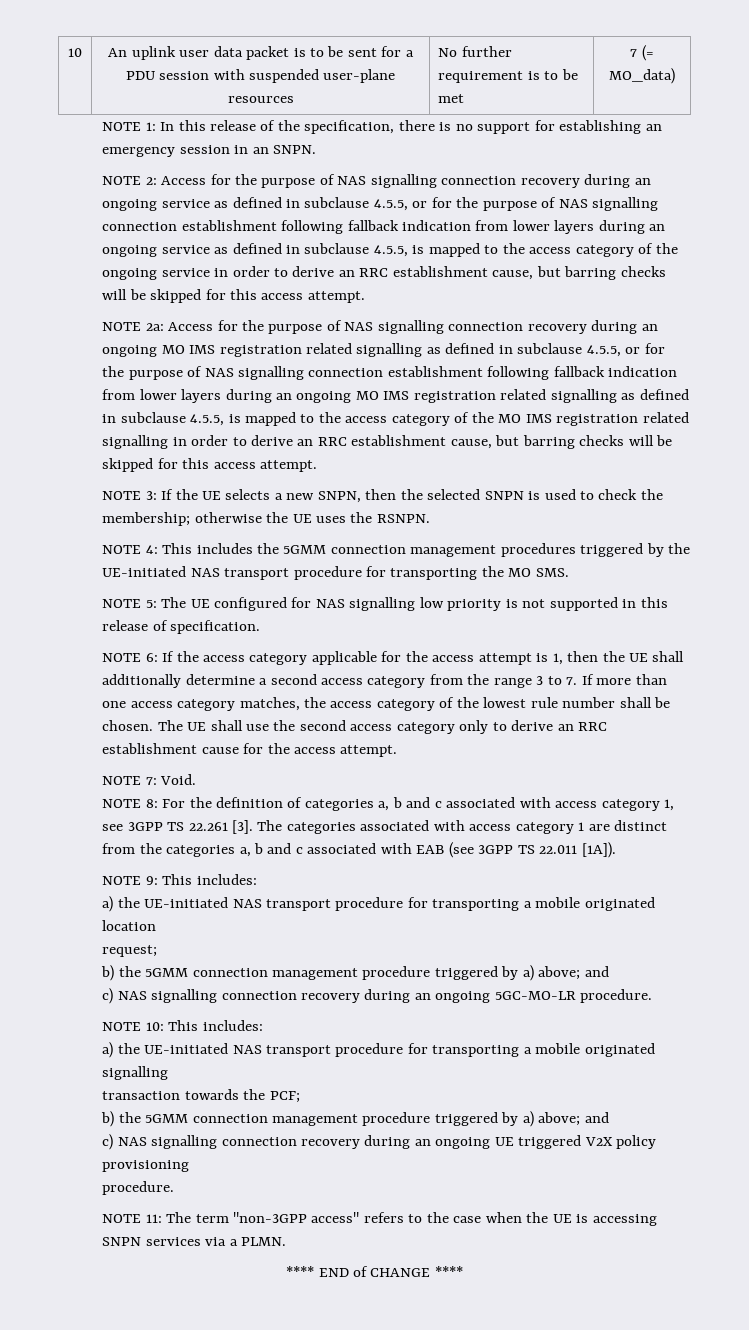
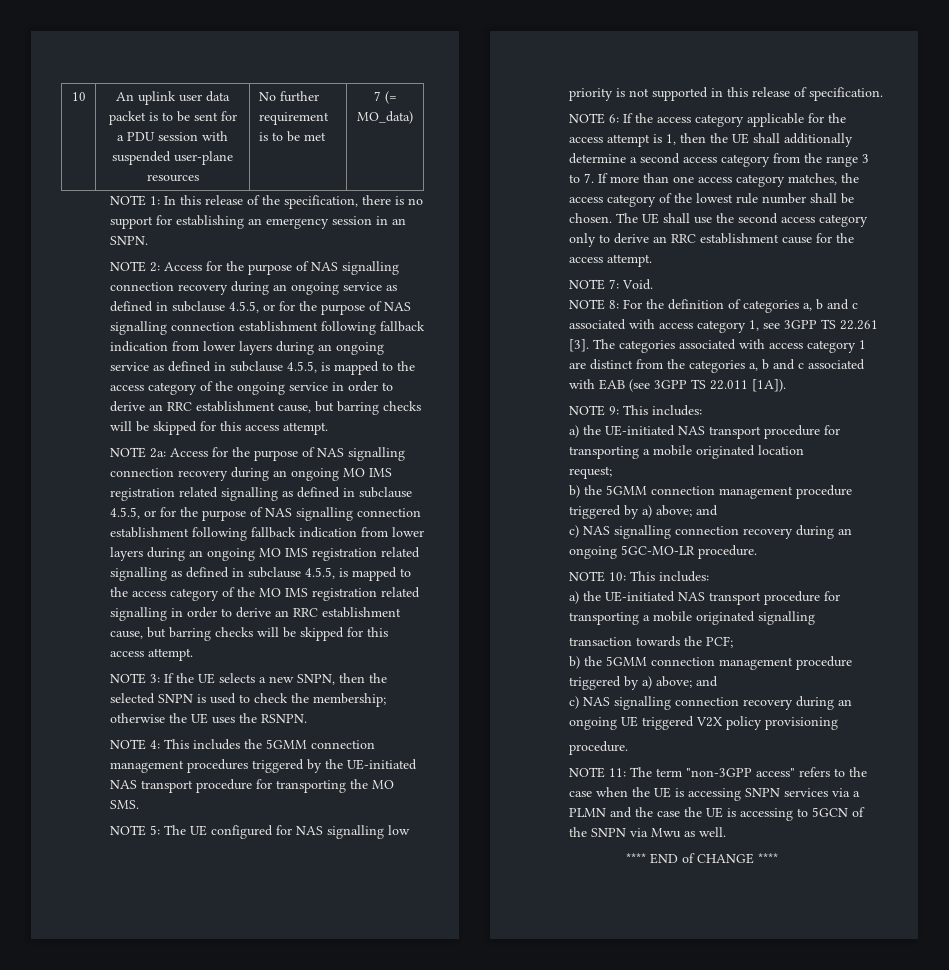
- NOTE 11: The term "non-3GPP access" refers to the case when the UE is accessing SNPN services via a PLMN.
+ NOTE 11: The term "non-3GPP access" refers to the case when the UE is accessing SNPN services via a PLMN and the case the UE is accessing to 5GCN of the SNPN via Mwu as well.

